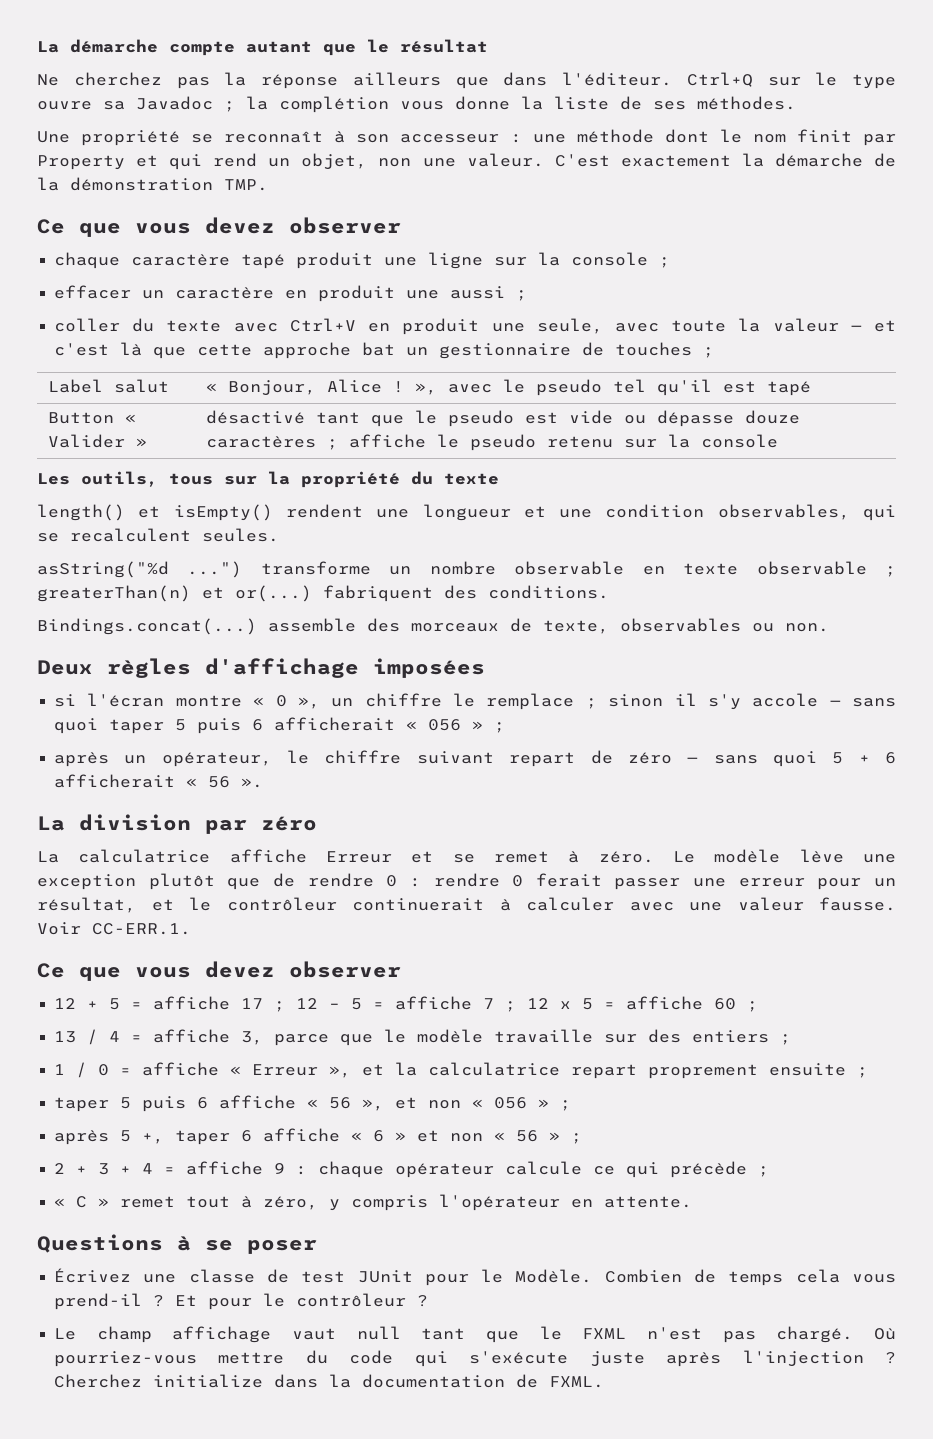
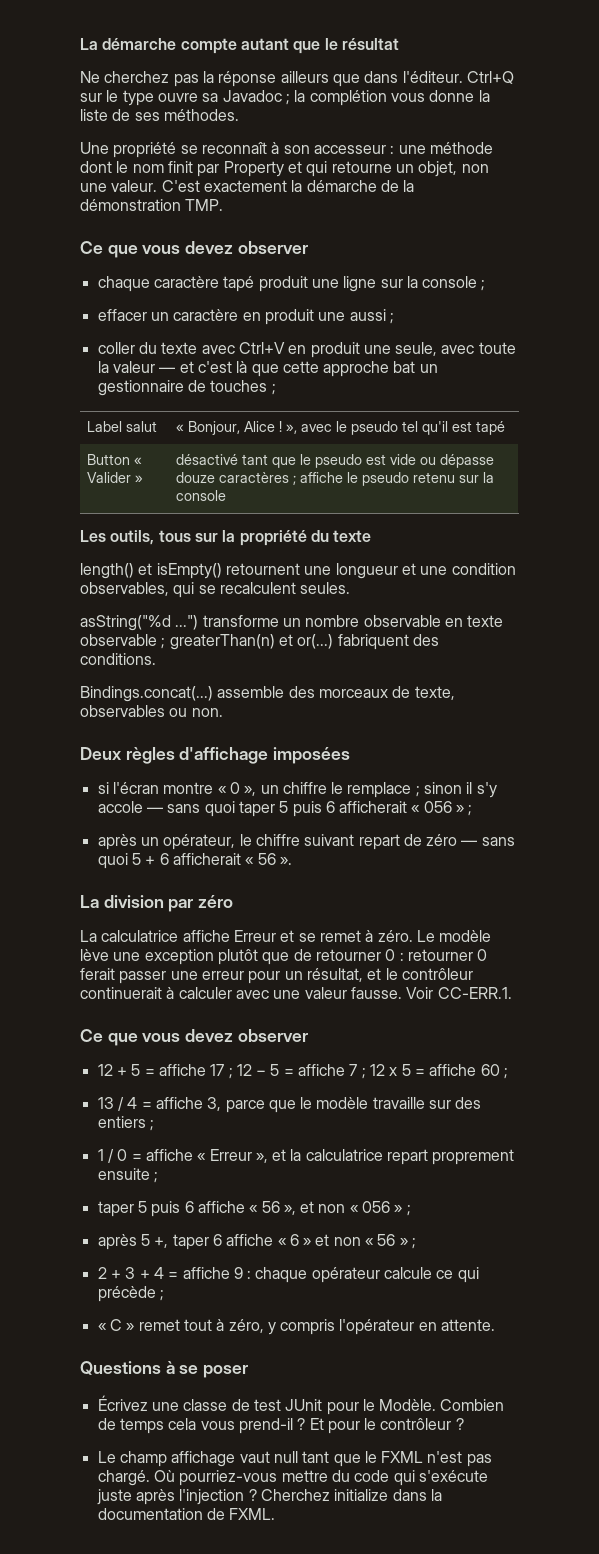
- Une propriété se reconnaît à son accesseur : une méthode dont le nom finit par Property et qui rend un objet, non une valeur.
+ Une propriété se reconnaît à son accesseur : une méthode dont le nom finit par Property et qui retourne un objet, non une valeur.
- length() et isEmpty() rendent une longueur et une condition observables, qui se recalculent seules.
+ length() et isEmpty() retournent une longueur et une condition observables, qui se recalculent seules.
- Le modèle lève une exception plutôt que de rendre 0 : rendre 0 ferait passer une erreur pour un résultat, et le contrôleur continuerait à calculer avec une valeur fausse.
+ Le modèle lève une exception plutôt que de retourner 0 : retourner 0 ferait passer une erreur pour un résultat, et le contrôleur continuerait à calculer avec une valeur fausse.

